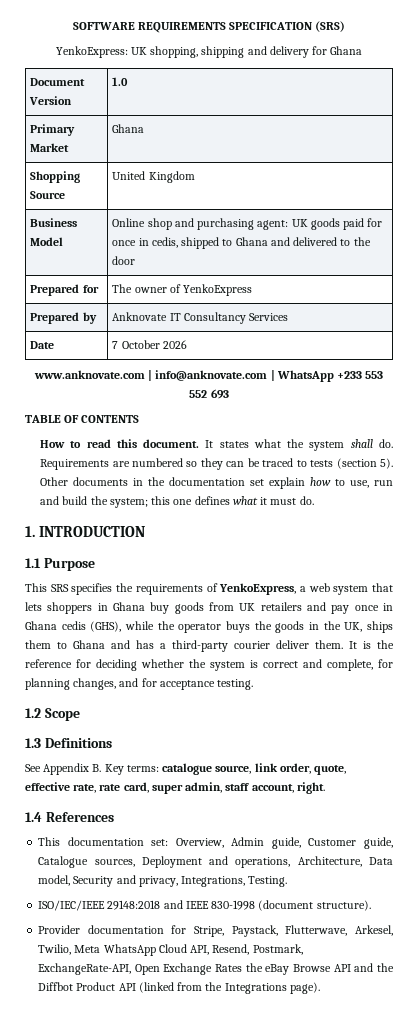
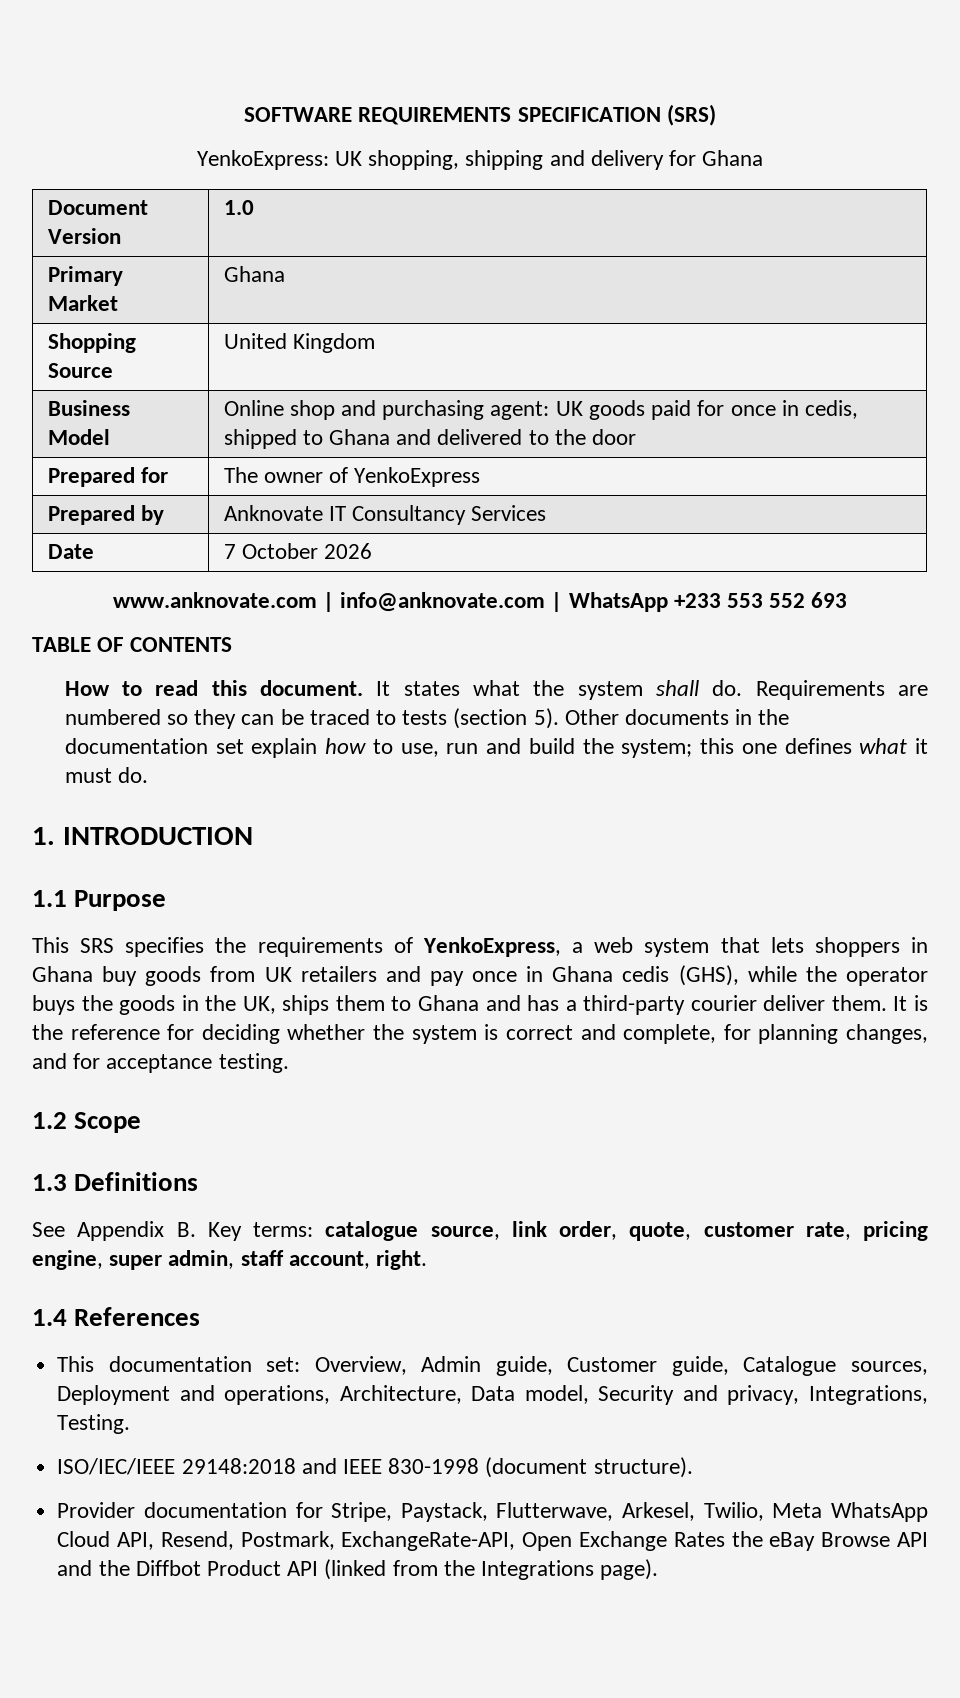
- See Appendix B. Key terms: catalogue source, link order, quote, effective rate, rate card, super admin, staff account, right.
+ See Appendix B. Key terms: catalogue source, link order, quote, customer rate, pricing engine, super admin, staff account, right.

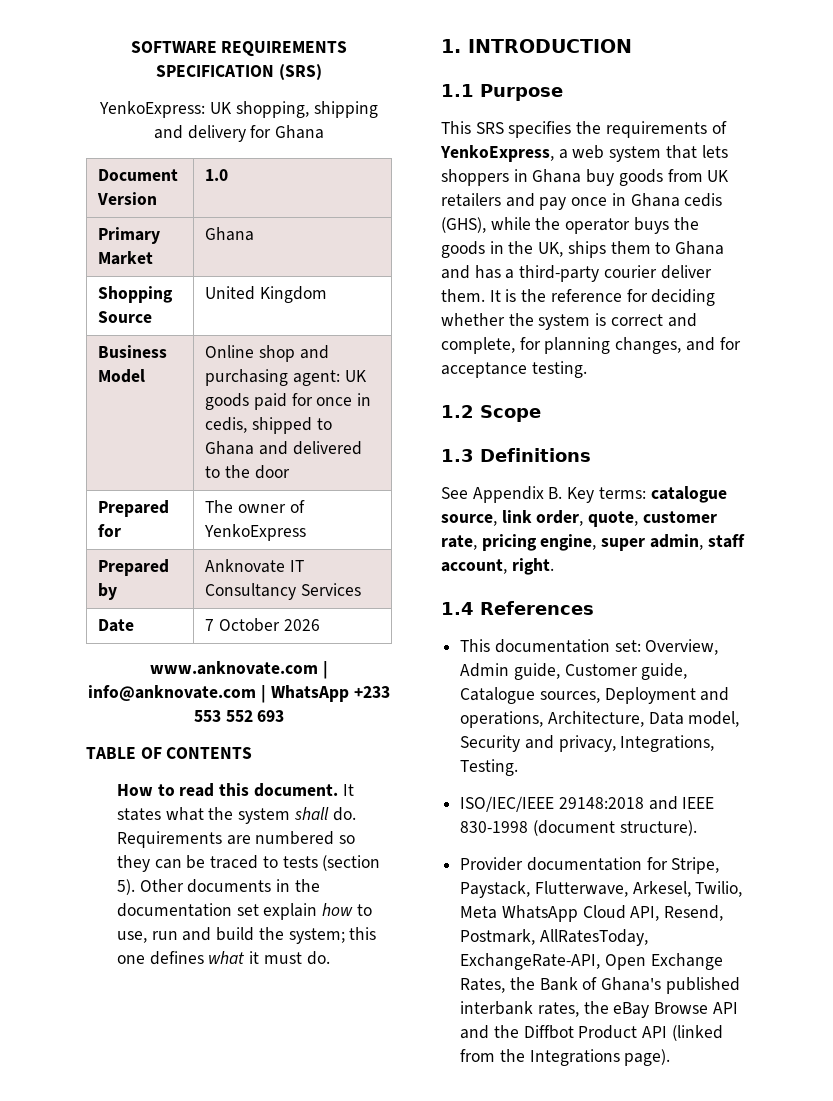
- Provider documentation for Stripe, Paystack, Flutterwave, Arkesel, Twilio, Meta WhatsApp Cloud API, Resend, Postmark, ExchangeRate-API, Open Exchange Rates the eBay Browse API and the Diffbot Product API (linked from the Integrations page).
+ Provider documentation for Stripe, Paystack, Flutterwave, Arkesel, Twilio, Meta WhatsApp Cloud API, Resend, Postmark, AllRatesToday, ExchangeRate-API, Open Exchange Rates, the Bank of Ghana's published interbank rates, the eBay Browse API and the Diffbot Product API (linked from the Integrations page).

